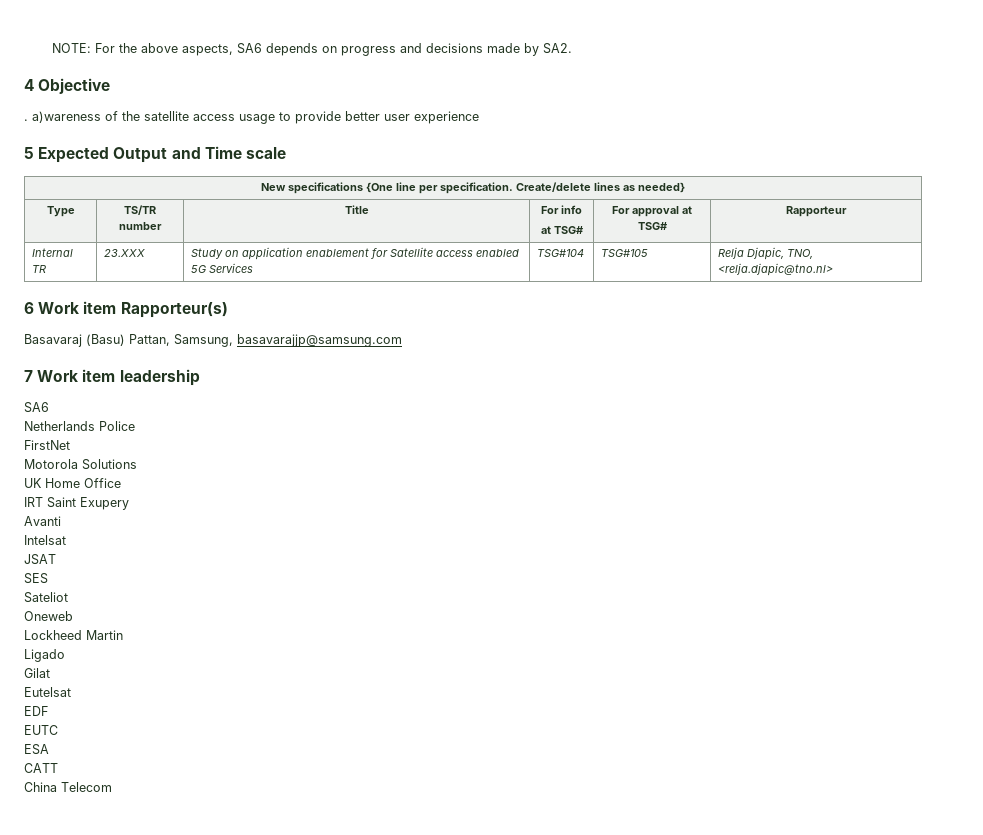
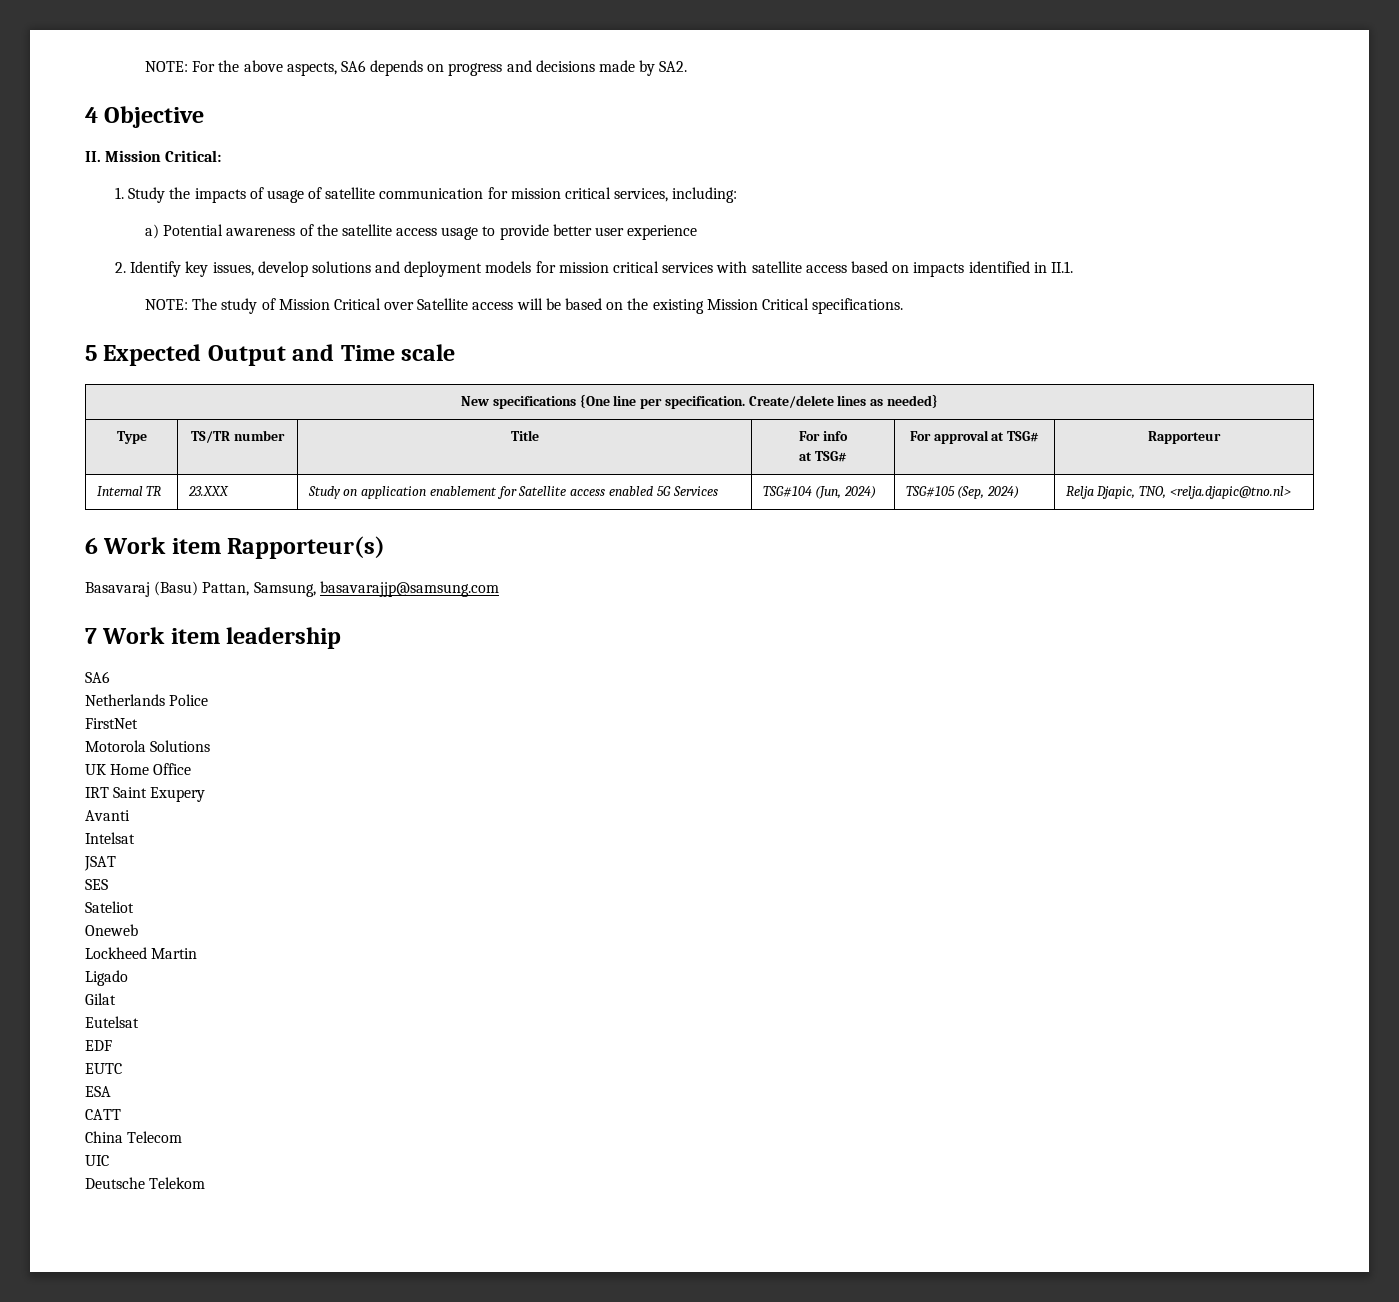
- . a)wareness of the satellite access usage to provide better user experience
+ II. Mission Critical:
+ 1. Study the impacts of usage of satellite communication for mission critical services, including:
+ a) Potential awareness of the satellite access usage to provide better user experience
+ 2. Identify key issues, develop solutions and deployment models for mission critical services with satellite access based on impacts identified in II.1.
+ NOTE: The study of Mission Critical over Satellite access will be based on the existing Mission Critical specifications.
- Internal TR | 23.XXX | Study on application enablement for Satellite access enabled 5G Services | TSG#104 | TSG#105 | Relja Djapic, TNO, <relja.djapic@tno.nl>
+ Internal TR | 23.XXX | Study on application enablement for Satellite access enabled 5G Services | TSG#104 (Jun, 2024) | TSG#105 (Sep, 2024) | Relja Djapic, TNO, <relja.djapic@tno.nl>
+ UIC
+ Deutsche Telekom

